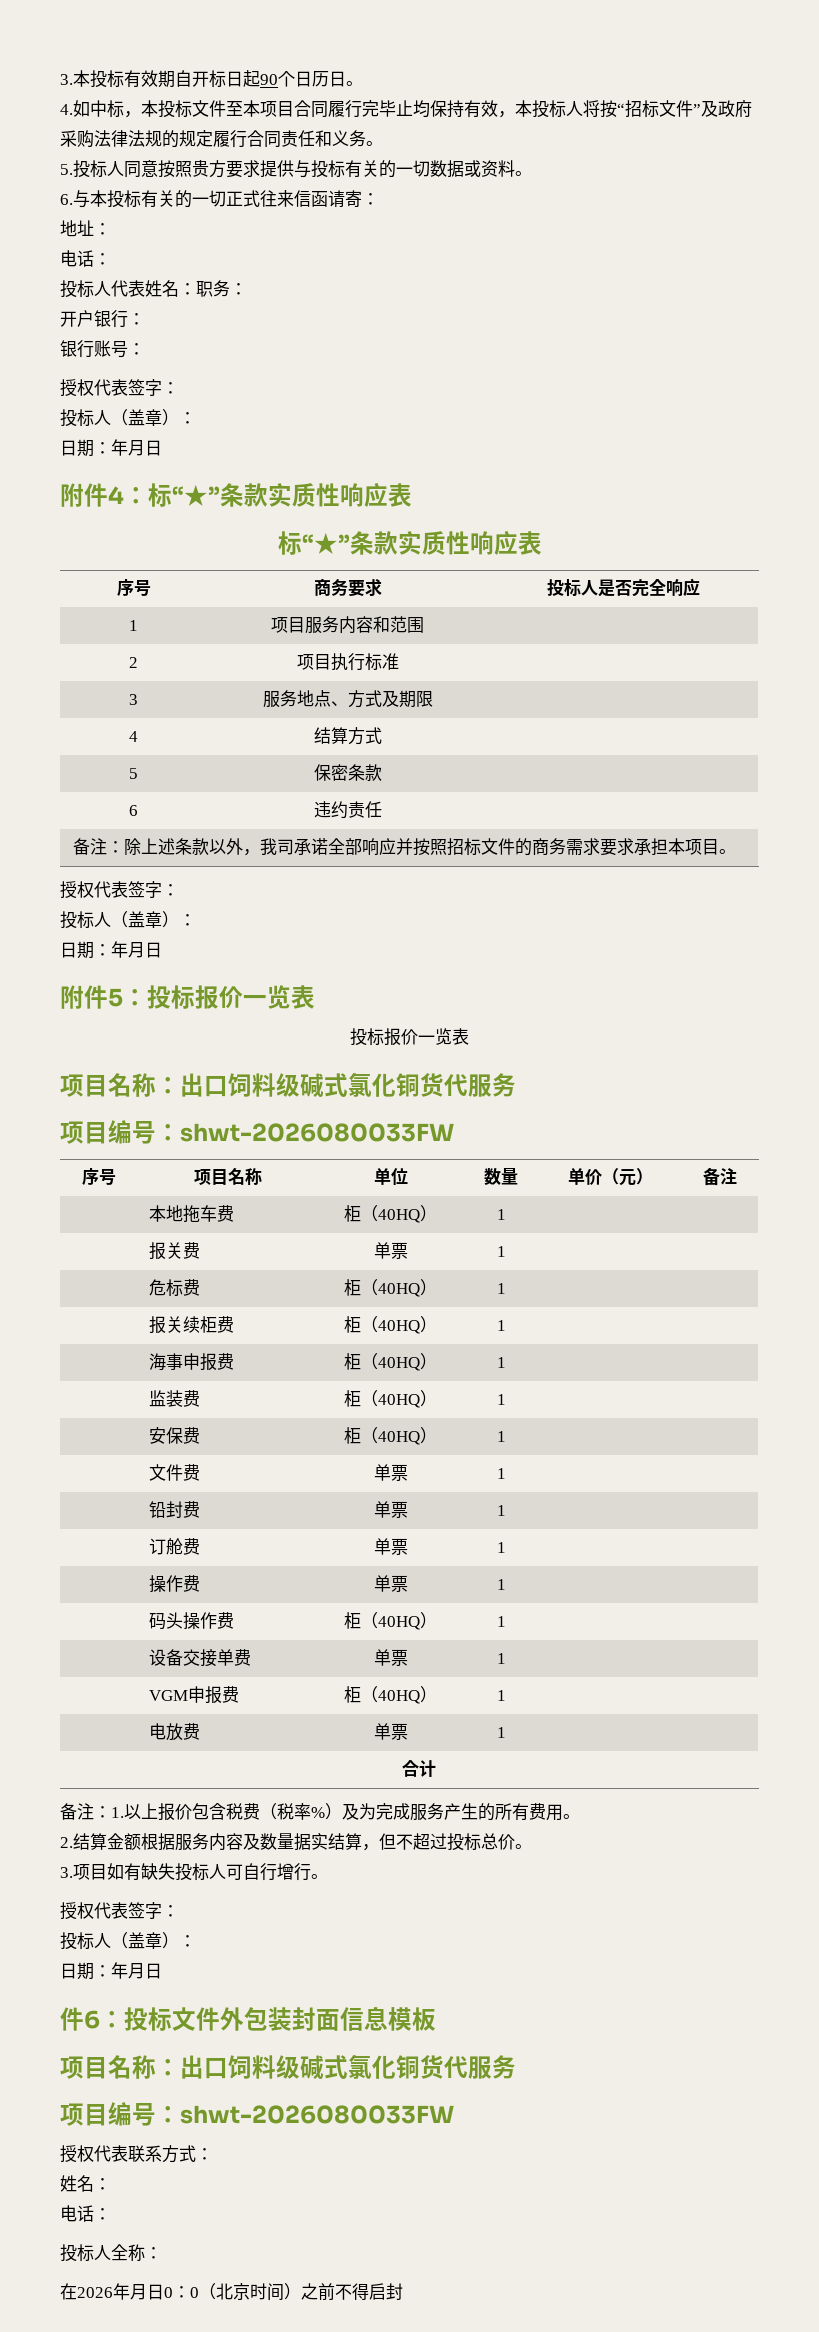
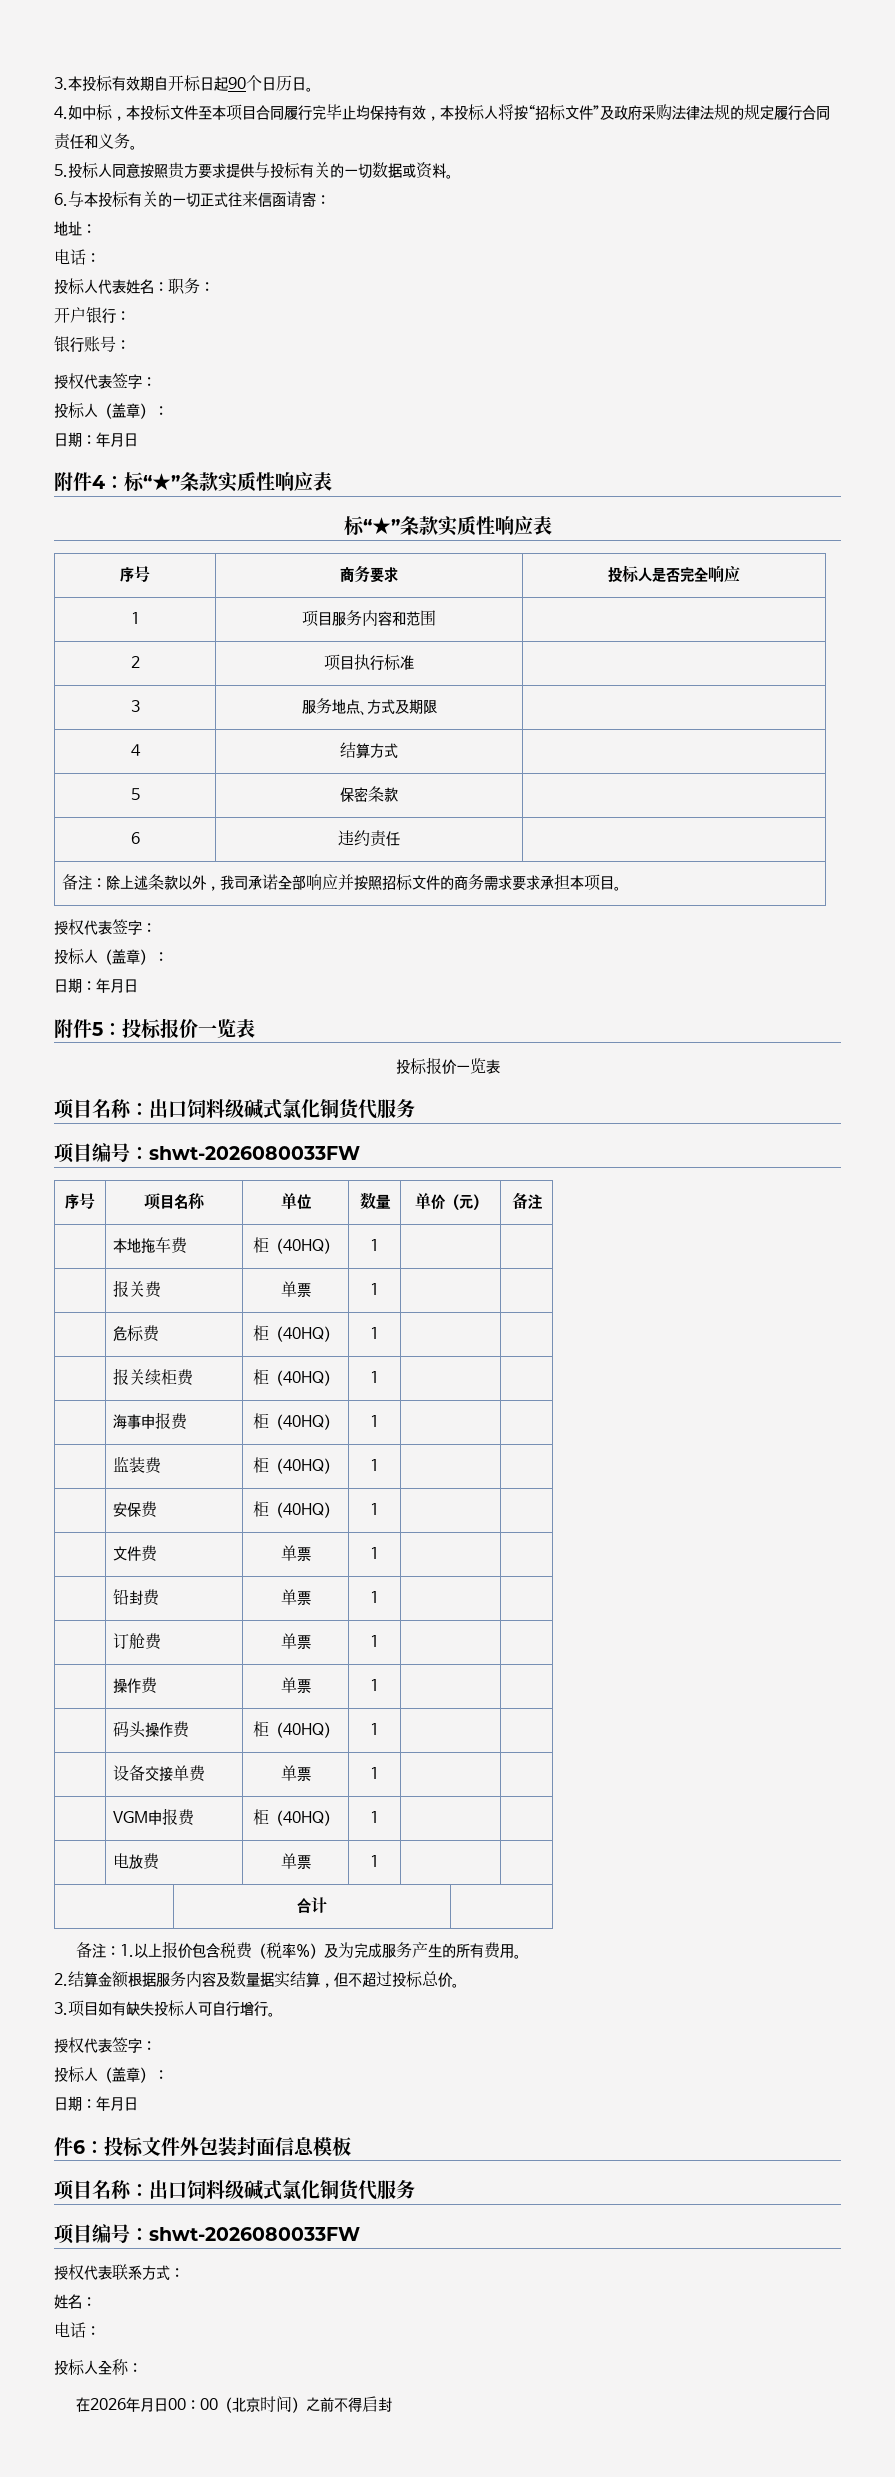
- 在2026年月日0：0（北京时间）之前不得启封
+ 在2026年月日00：00（北京时间）之前不得启封

